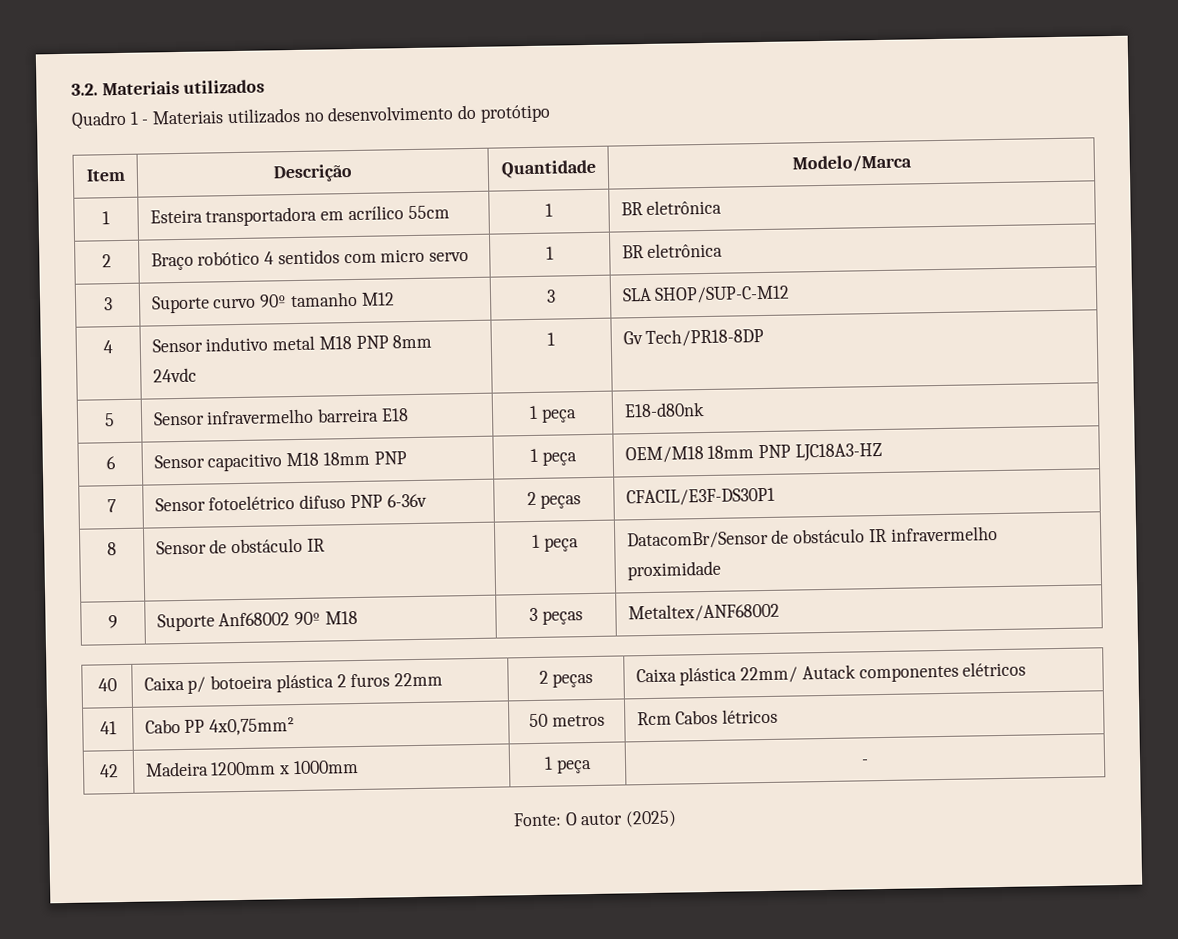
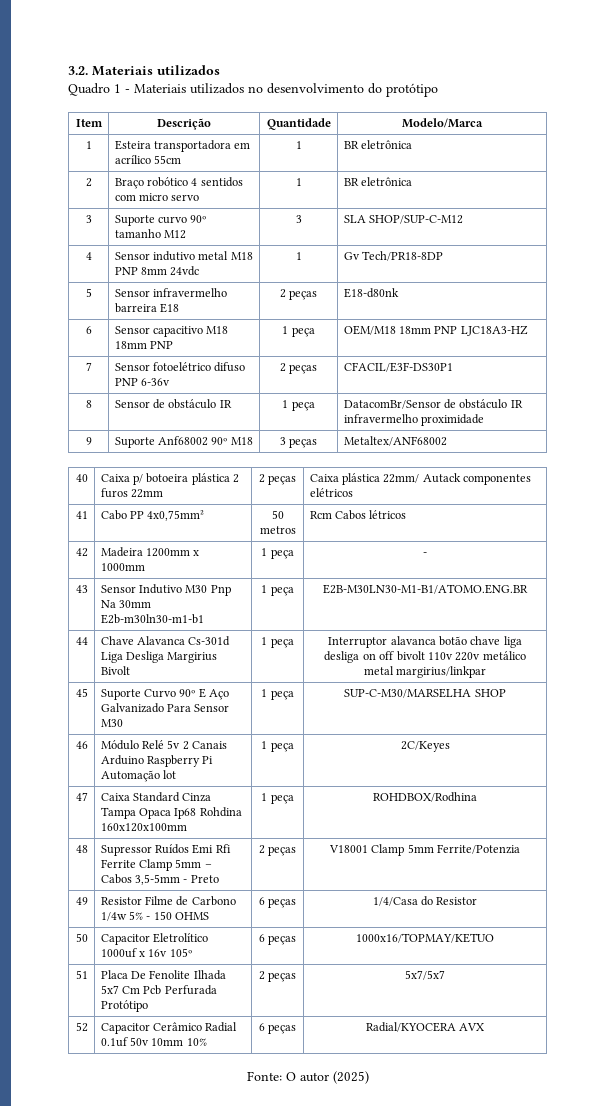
- 5 | Sensor infravermelho barreira E18 | 1 peça | E18-d80nk
+ 5 | Sensor infravermelho barreira E18 | 2 peças | E18-d80nk
+ 43 | Sensor Indutivo M30 Pnp Na 30mm E2b-m30ln30-m1-b1 | 1 peça | E2B-M30LN30-M1-B1/ATOMO.ENG.BR
+ 44 | Chave Alavanca Cs-301d Liga Desliga Margirius Bivolt | 1 peça | Interruptor alavanca botão chave liga desliga on off bivolt 110v 220v metálico metal margirius/linkpar
+ 45 | Suporte Curvo 90º E Aço Galvanizado Para Sensor M30 | 1 peça | SUP-C-M30/MARSELHA SHOP
+ 46 | Módulo Relé 5v 2 Canais Arduino Raspberry Pi Automação lot | 1 peça | 2C/Keyes
+ 47 | Caixa Standard Cinza Tampa Opaca Ip68 Rohdina 160x120x100mm | 1 peça | ROHDBOX/Rodhina
+ 48 | Supressor Ruídos Emi Rfi Ferrite Clamp 5mm – Cabos 3,5-5mm - Preto | 2 peças | V18001 Clamp 5mm Ferrite/Potenzia
+ 49 | Resistor Filme de Carbono 1/4w 5% - 150 OHMS | 6 peças | 1/4/Casa do Resistor
+ 50 | Capacitor Eletrolítico 1000uf x 16v 105º | 6 peças | 1000x16/TOPMAY/KETUO
+ 51 | Placa De Fenolite Ilhada 5x7 Cm Pcb Perfurada Protótipo | 2 peças | 5x7/5x7
+ 52 | Capacitor Cerâmico Radial 0.1uf 50v 10mm 10% | 6 peças | Radial/KYOCERA AVX

